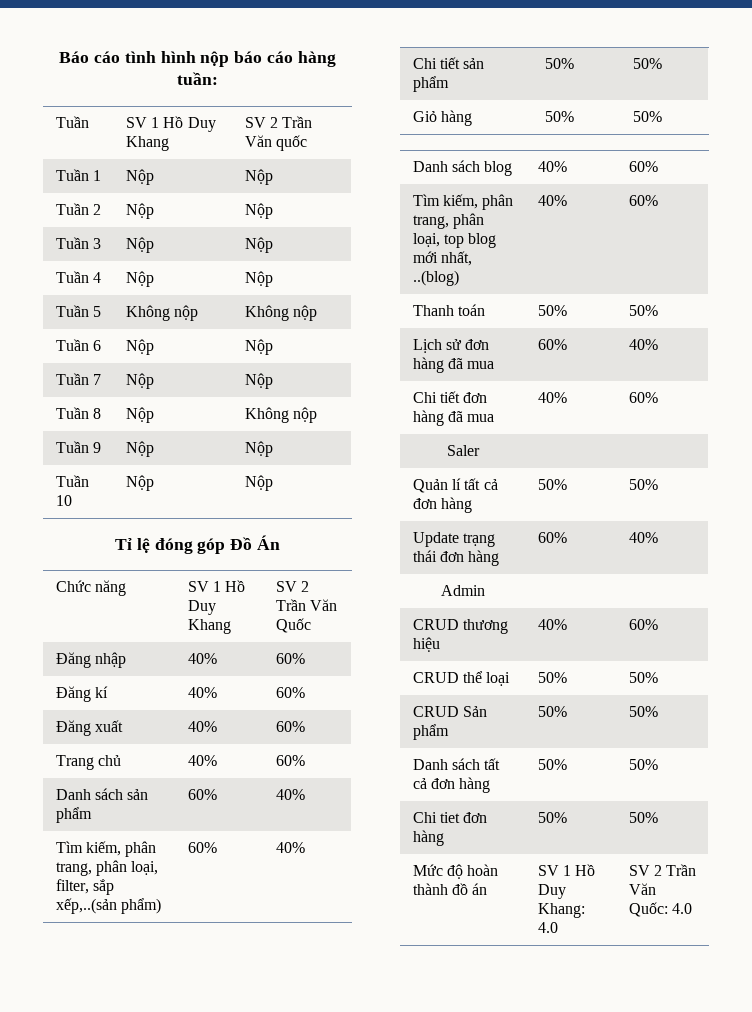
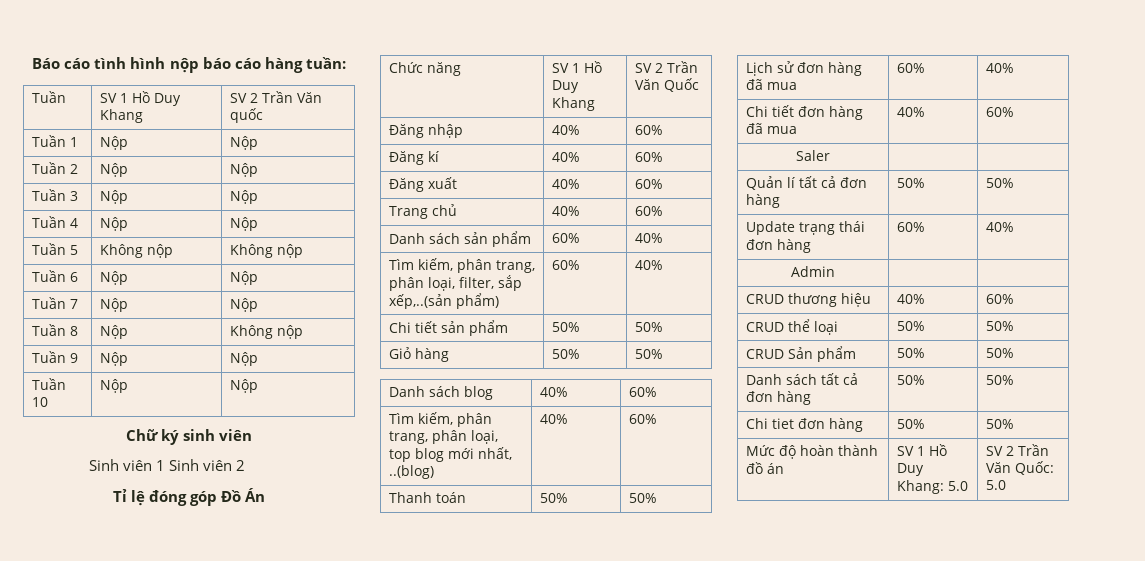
+ Chữ ký sinh viên
+ Sinh viên 1 Sinh viên 2
- Mức độ hoàn thành đồ án | SV 1 Hồ Duy Khang: 4.0 | SV 2 Trần Văn Quốc: 4.0
+ Mức độ hoàn thành đồ án | SV 1 Hồ Duy Khang: 5.0 | SV 2 Trần Văn Quốc: 5.0

